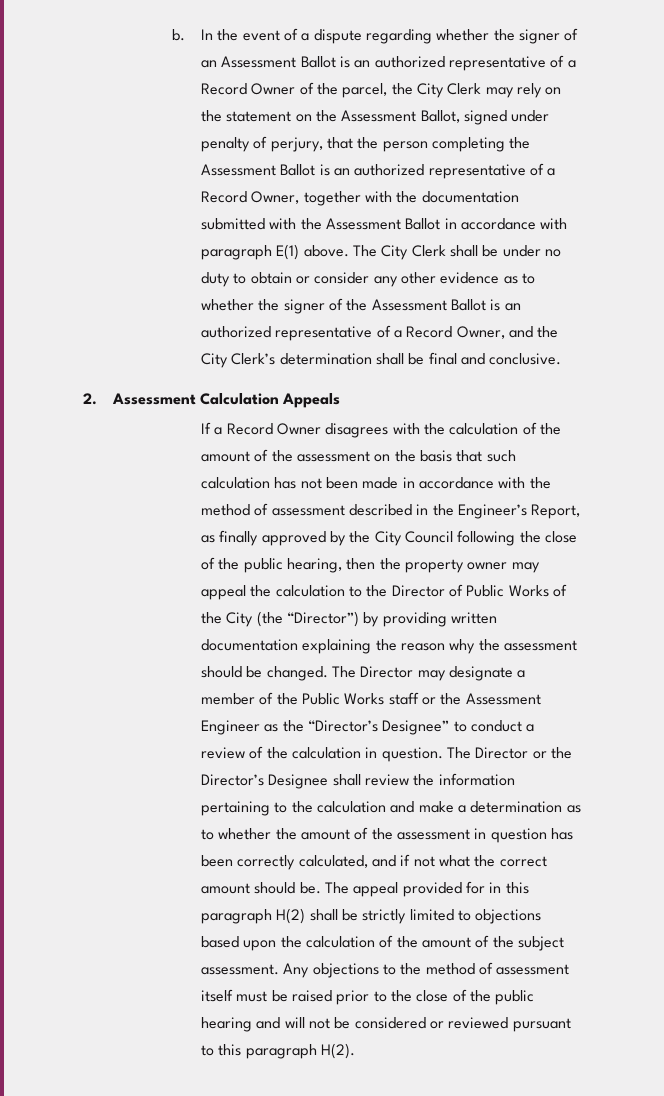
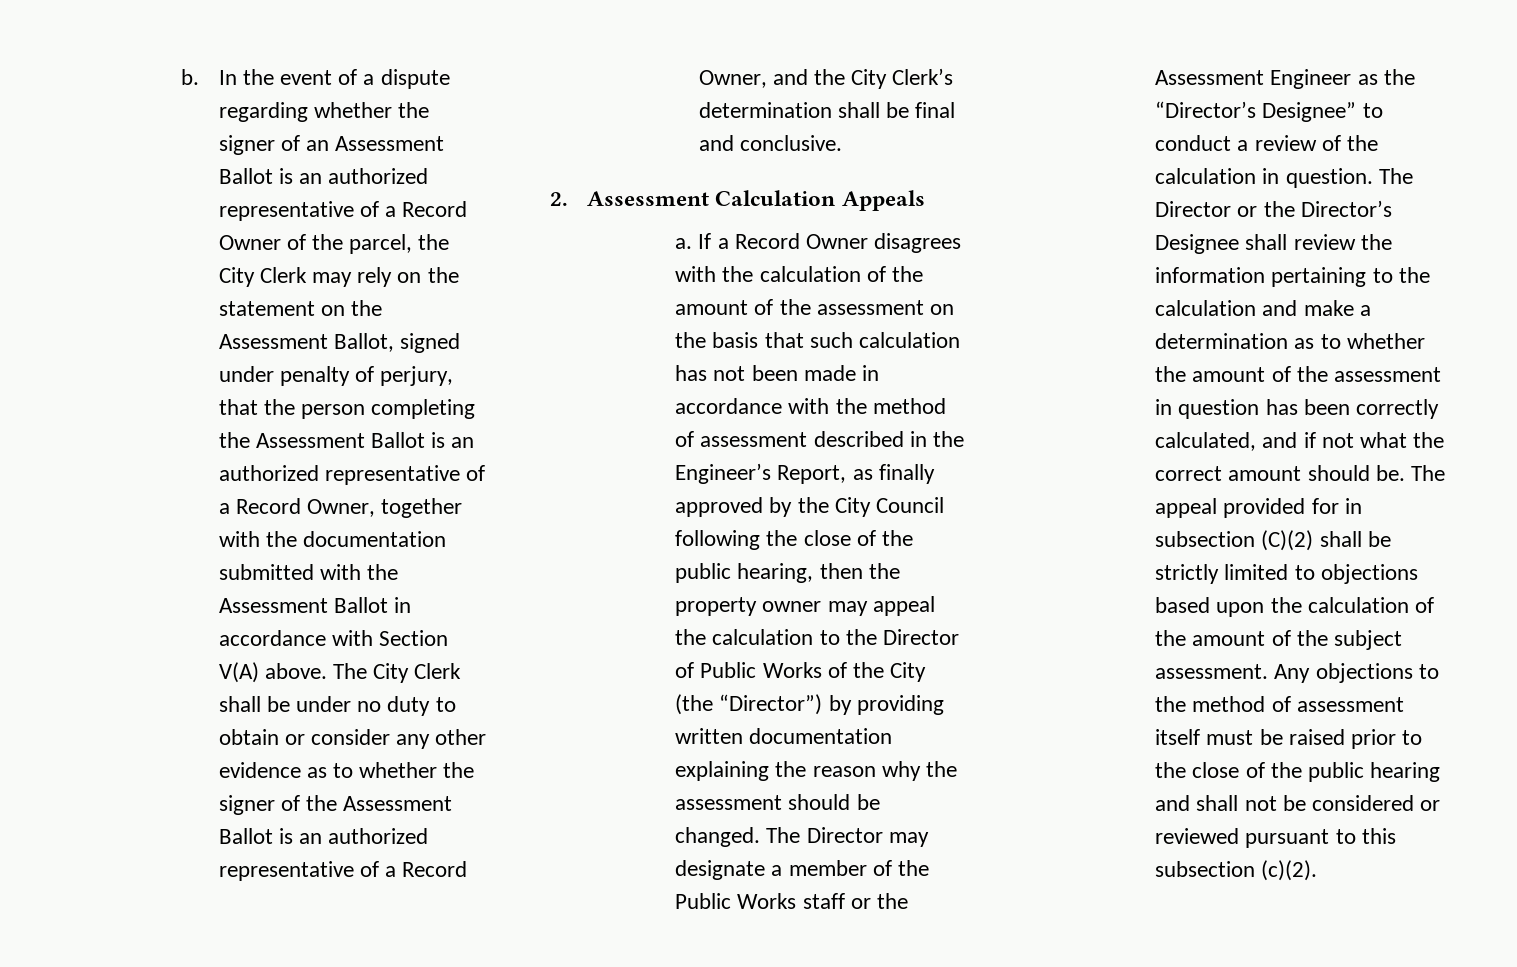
- In the event of a dispute regarding whether the signer of an Assessment Ballot is an authorized representative of a Record Owner of the parcel, the City Clerk may rely on the statement on the Assessment Ballot, signed under penalty of perjury, that the person completing the Assessment Ballot is an authorized representative of a Record Owner, together with the documentation submitted with the Assessment Ballot in accordance with paragraph E(1) above.
+ In the event of a dispute regarding whether the signer of an Assessment Ballot is an authorized representative of a Record Owner of the parcel, the City Clerk may rely on the statement on the Assessment Ballot, signed under penalty of perjury, that the person completing the Assessment Ballot is an authorized representative of a Record Owner, together with the documentation submitted with the Assessment Ballot in accordance with Section V(A) above.
+ a.
- The appeal provided for in this paragraph H(2) shall be strictly limited to objections based upon the calculation of the amount of the subject assessment.
+ The appeal provided for in subsection (C)(2) shall be strictly limited to objections based upon the calculation of the amount of the subject assessment.
- Any objections to the method of assessment itself must be raised prior to the close of the public hearing and will not be considered or reviewed pursuant to this paragraph H(2).
+ Any objections to the method of assessment itself must be raised prior to the close of the public hearing and shall not be considered or reviewed pursuant to this subsection (c)(2).

